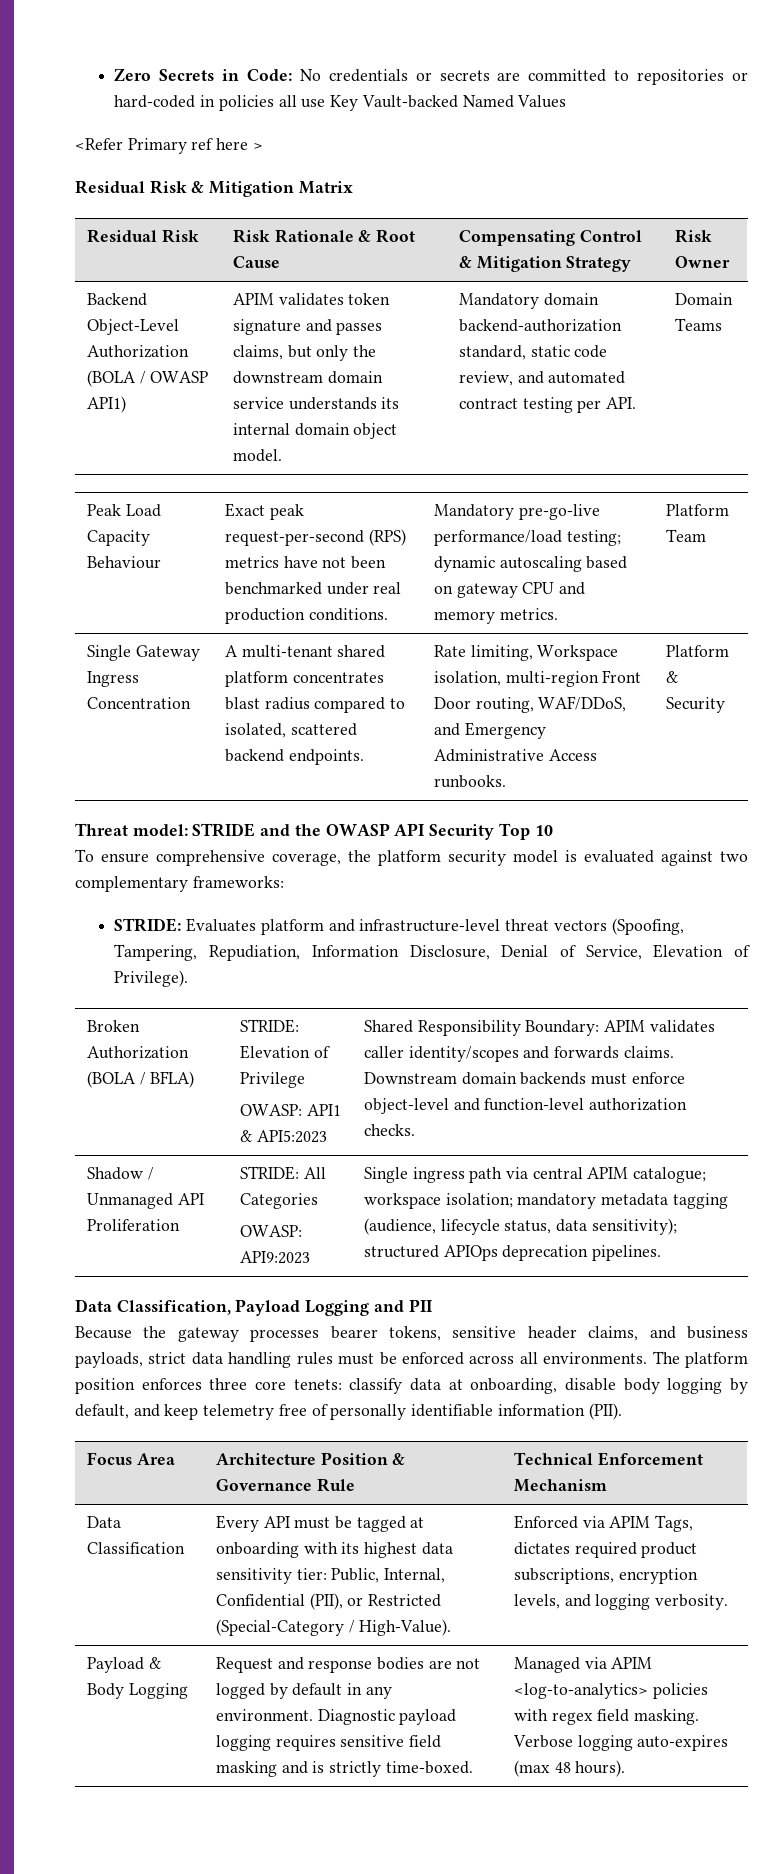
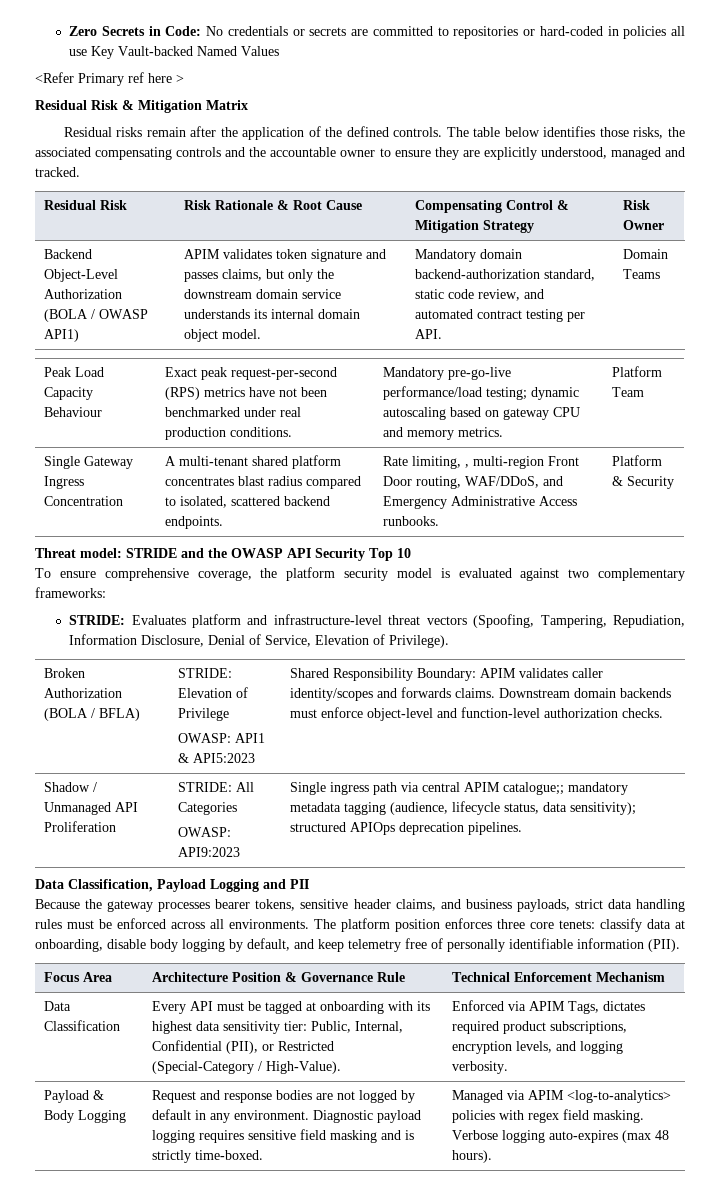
+ Residual risks remain after the application of the defined controls. The table below identifies those risks, the associated compensating controls and the accountable owner to ensure they are explicitly understood, managed and tracked.
- Single Gateway Ingress Concentration | A multi-tenant shared platform concentrates blast radius compared to isolated, scattered backend endpoints. | Rate limiting, Workspace isolation, multi-region Front Door routing, WAF/DDoS, and Emergency Administrative Access runbooks. | Platform & Security
+ Single Gateway Ingress Concentration | A multi-tenant shared platform concentrates blast radius compared to isolated, scattered backend endpoints. | Rate limiting, , multi-region Front Door routing, WAF/DDoS, and Emergency Administrative Access runbooks. | Platform & Security
  Shadow / Unmanaged API Proliferation | STRIDE: All Categories
- OWASP: API9:2023 | Single ingress path via central APIM catalogue; workspace isolation; mandatory metadata tagging (audience, lifecycle status, data sensitivity); structured APIOps deprecation pipelines.
+ OWASP: API9:2023 | Single ingress path via central APIM catalogue;; mandatory metadata tagging (audience, lifecycle status, data sensitivity); structured APIOps deprecation pipelines.

